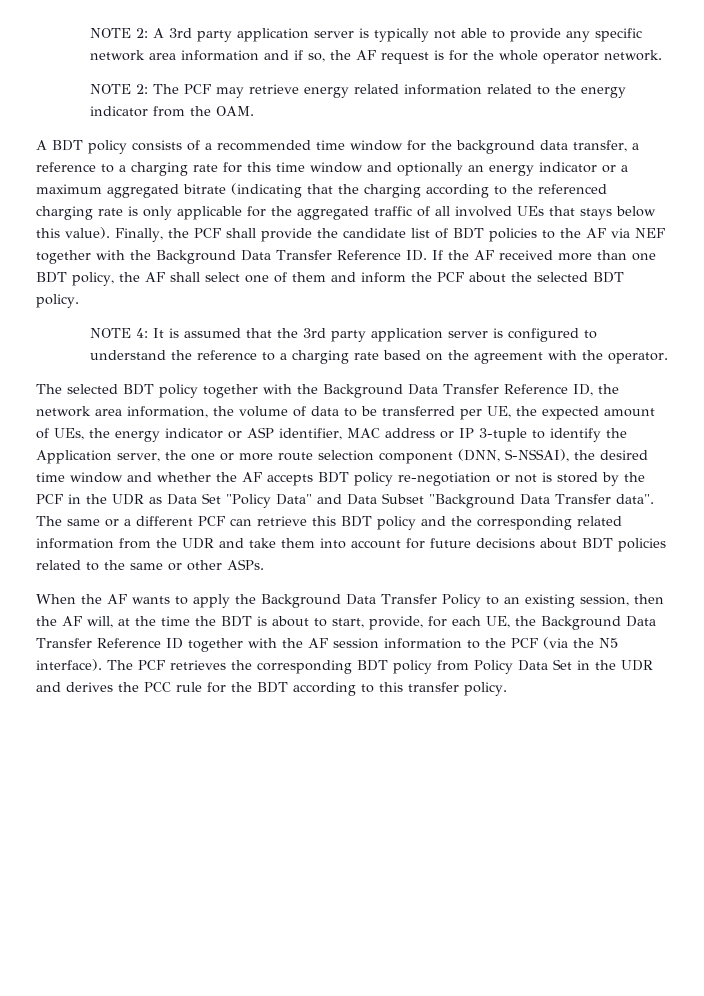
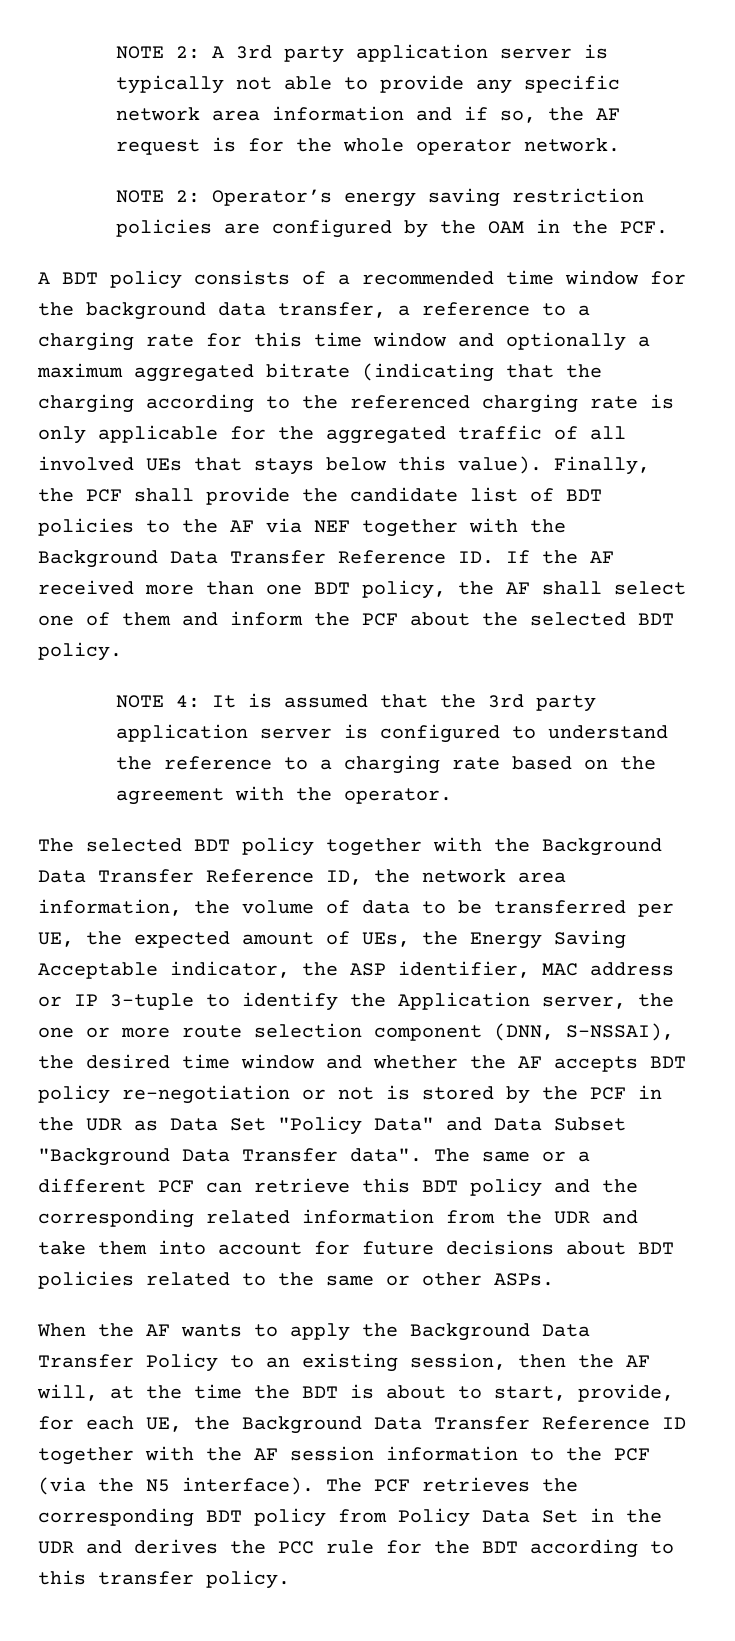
- NOTE 2: The PCF may retrieve energy related information related to the energy indicator from the OAM.
+ NOTE 2: Operator’s energy saving restriction policies are configured by the OAM in the PCF.
- A BDT policy consists of a recommended time window for the background data transfer, a reference to a charging rate for this time window and optionally an energy indicator or a maximum aggregated bitrate (indicating that the charging according to the referenced charging rate is only applicable for the aggregated traffic of all involved UEs that stays below this value).
+ A BDT policy consists of a recommended time window for the background data transfer, a reference to a charging rate for this time window and optionally a maximum aggregated bitrate (indicating that the charging according to the referenced charging rate is only applicable for the aggregated traffic of all involved UEs that stays below this value).
- The selected BDT policy together with the Background Data Transfer Reference ID, the network area information, the volume of data to be transferred per UE, the expected amount of UEs, the energy indicator or ASP identifier, MAC address or IP 3-tuple to identify the Application server, the one or more route selection component (DNN, S-NSSAI), the desired time window and whether the AF accepts BDT policy re-negotiation or not is stored by the PCF in the UDR as Data Set "Policy Data" and Data Subset "Background Data Transfer data".
+ The selected BDT policy together with the Background Data Transfer Reference ID, the network area information, the volume of data to be transferred per UE, the expected amount of UEs, the Energy Saving Acceptable indicator, the ASP identifier, MAC address or IP 3-tuple to identify the Application server, the one or more route selection component (DNN, S-NSSAI), the desired time window and whether the AF accepts BDT policy re-negotiation or not is stored by the PCF in the UDR as Data Set "Policy Data" and Data Subset "Background Data Transfer data".

